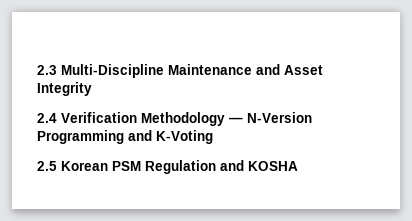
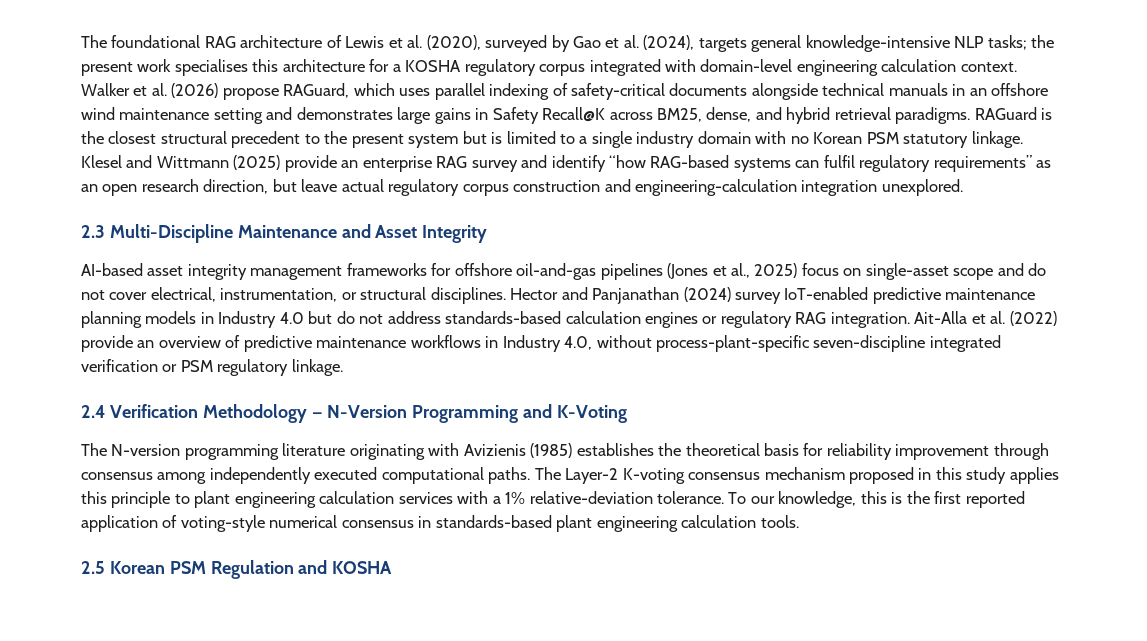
+ The foundational RAG architecture of Lewis et al. (2020), surveyed by Gao et al. (2024), targets general knowledge-intensive NLP tasks; the present work specialises this architecture for a KOSHA regulatory corpus integrated with domain-level engineering calculation context. Walker et al. (2026) propose RAGuard, which uses parallel indexing of safety-critical documents alongside technical manuals in an offshore wind maintenance setting and demonstrates large gains in Safety Recall@K across BM25, dense, and hybrid retrieval paradigms. RAGuard is the closest structural precedent to the present system but is limited to a single industry domain with no Korean PSM statutory linkage. Klesel and Wittmann (2025) provide an enterprise RAG survey and identify “how RAG-based systems can fulfil regulatory requirements” as an open research direction, but leave actual regulatory corpus construction and engineering-calculation integration unexplored.
+ AI-based asset integrity management frameworks for offshore oil-and-gas pipelines (Jones et al., 2025) focus on single-asset scope and do not cover electrical, instrumentation, or structural disciplines. Hector and Panjanathan (2024) survey IoT-enabled predictive maintenance planning models in Industry 4.0 but do not address standards-based calculation engines or regulatory RAG integration. Ait-Alla et al. (2022) provide an overview of predictive maintenance workflows in Industry 4.0, without process-plant-specific seven-discipline integrated verification or PSM regulatory linkage.
+ The N-version programming literature originating with Avizienis (1985) establishes the theoretical basis for reliability improvement through consensus among independently executed computational paths. The Layer-2 K-voting consensus mechanism proposed in this study applies this principle to plant engineering calculation services with a 1% relative-deviation tolerance. To our knowledge, this is the first reported application of voting-style numerical consensus in standards-based plant engineering calculation tools.

